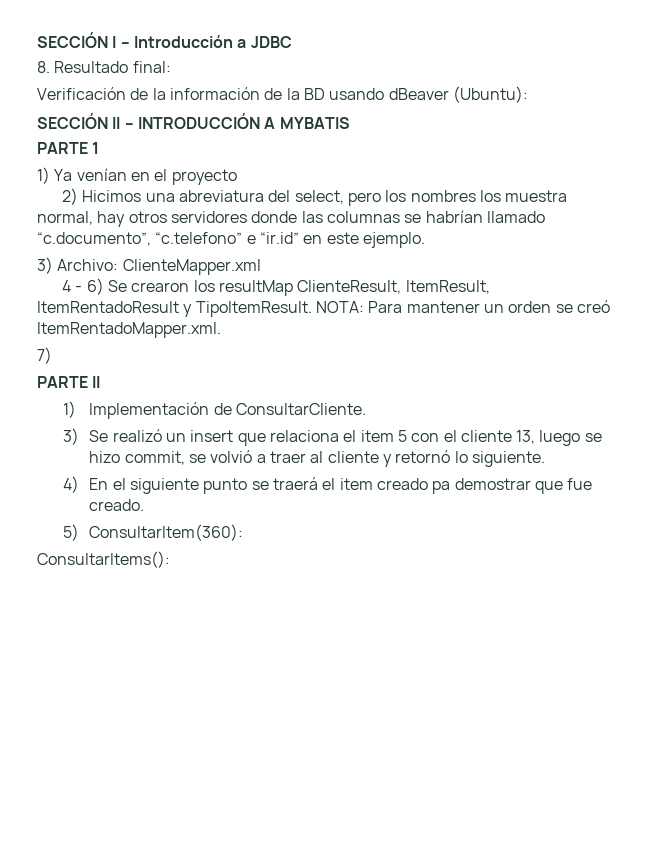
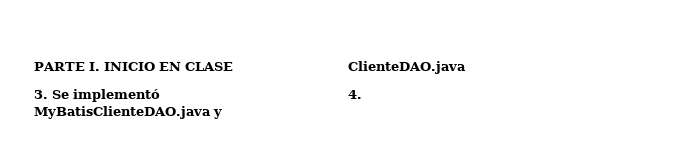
- SECCIÓN I – Introducción a JDBC
- 8. Resultado final:
- Verificación de la información de la BD usando dBeaver (Ubuntu):
- SECCIÓN II – INTRODUCCIÓN A MYBATIS
- PARTE 1
- 1) Ya venían en el proyecto
- 2) Hicimos una abreviatura del select, pero los nombres los muestra normal, hay otros servidores donde las columnas se habrían llamado “c.documento”, “c.telefono” e “ir.id” en este ejemplo.
- 3) Archivo: ClienteMapper.xml
- 4 - 6) Se crearon los resultMap ClienteResult, ItemResult, ItemRentadoResult y TipoItemResult. NOTA: Para mantener un orden se creó ItemRentadoMapper.xml.
- 7)
- PARTE II
- 1) Implementación de ConsultarCliente.
- 3) Se realizó un insert que relaciona el item 5 con el cliente 13, luego se hizo commit, se volvió a traer al cliente y retornó lo siguiente.
- 4) En el siguiente punto se traerá el item creado pa demostrar que fue creado.
- 5) ConsultarItem(360):
- ConsultarItems():
+ PARTE I. INICIO EN CLASE
+ 3. Se implementó MyBatisClienteDAO.java y ClienteDAO.java
+ 4.

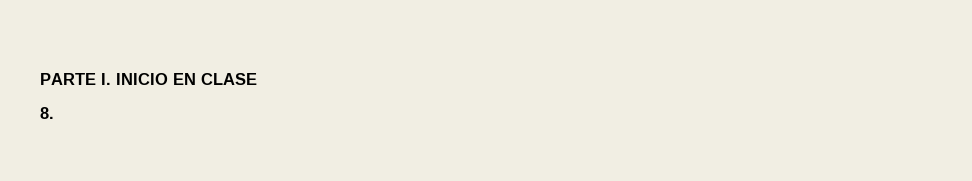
- 3. Se implementó MyBatisClienteDAO.java y ClienteDAO.java
- 4.
+ 8.

